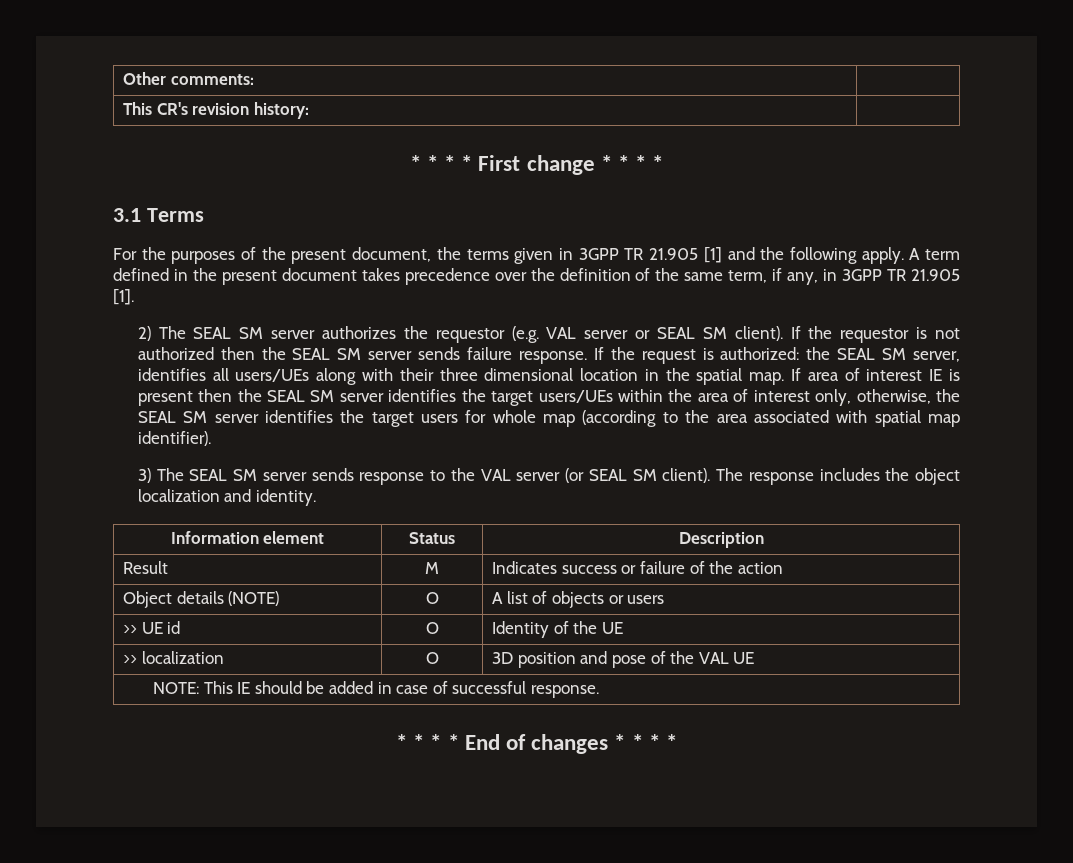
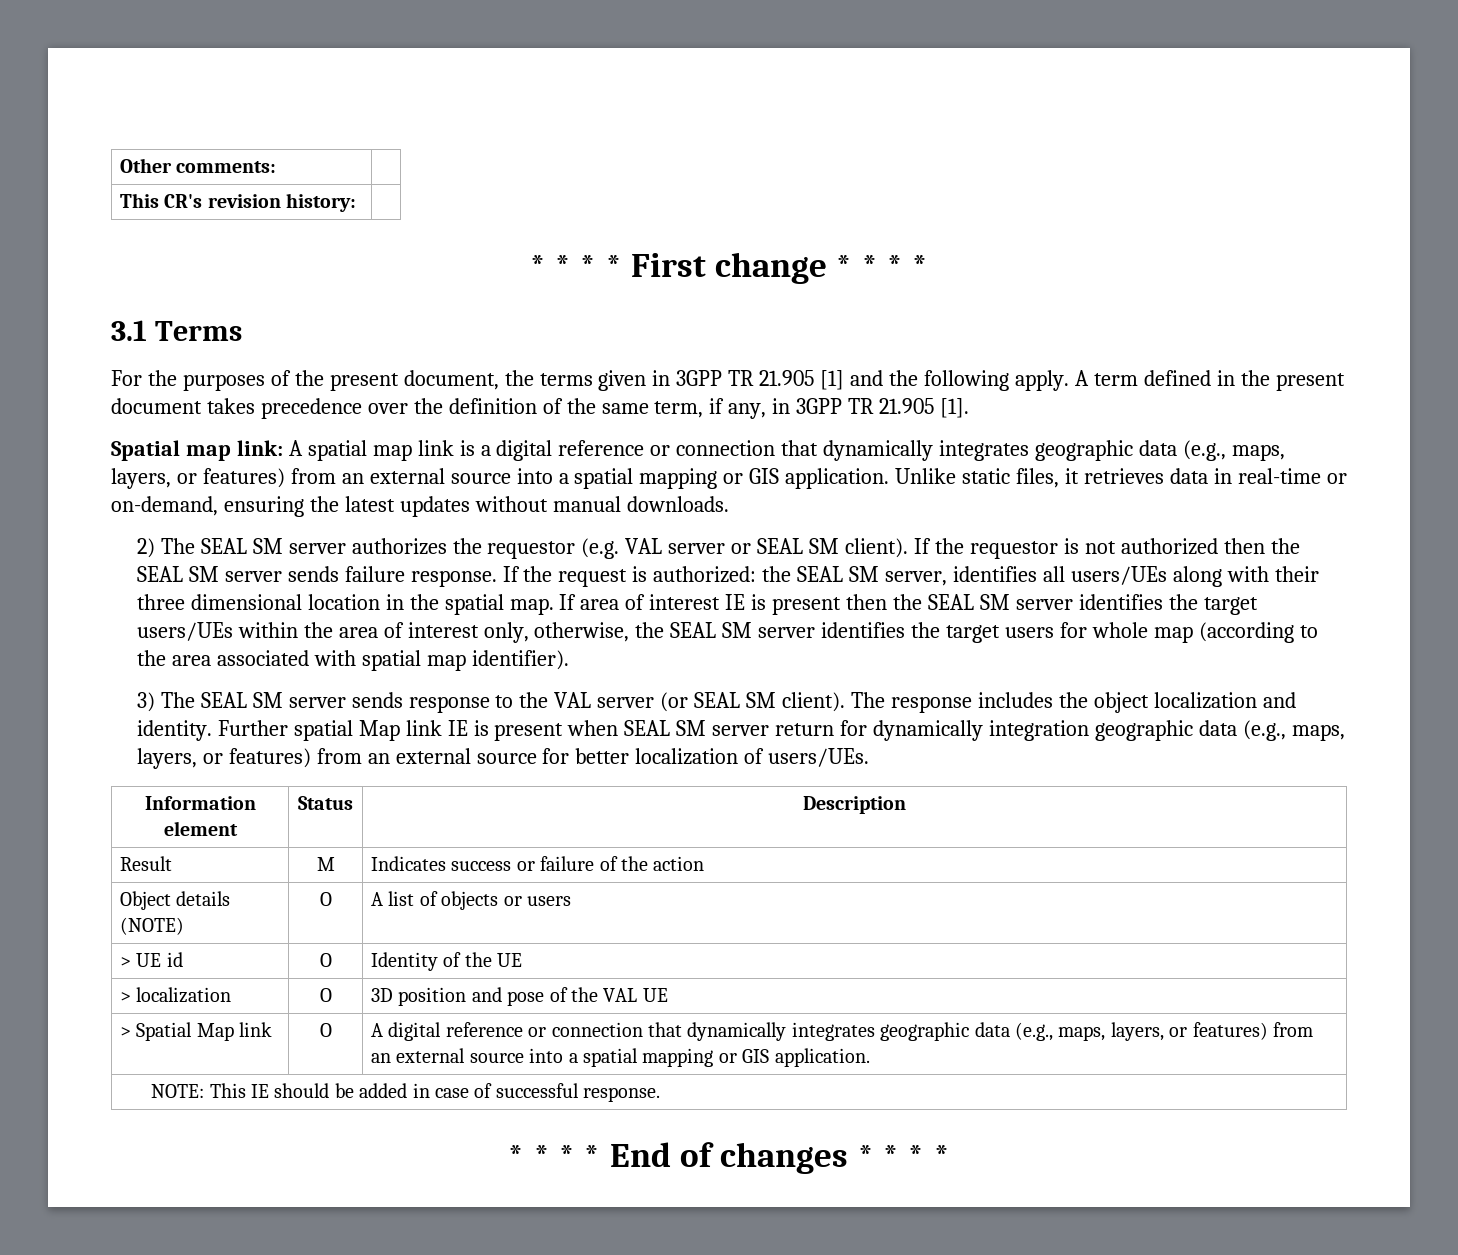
+ Spatial map link: A spatial map link is a digital reference or connection that dynamically integrates geographic data (e.g., maps, layers, or features) from an external source into a spatial mapping or GIS application. Unlike static files, it retrieves data in real-time or on-demand, ensuring the latest updates without manual downloads.
+ Further spatial Map link IE is present when SEAL SM server return for dynamically integration geographic data (e.g., maps, layers, or features) from an external source for better localization of users/UEs.
- >> UE id | O | Identity of the UE
+ > UE id | O | Identity of the UE
- >> localization | O | 3D position and pose of the VAL UE
+ > localization | O | 3D position and pose of the VAL UE
+ > Spatial Map link | O | A digital reference or connection that dynamically integrates geographic data (e.g., maps, layers, or features) from an external source into a spatial mapping or GIS application.

